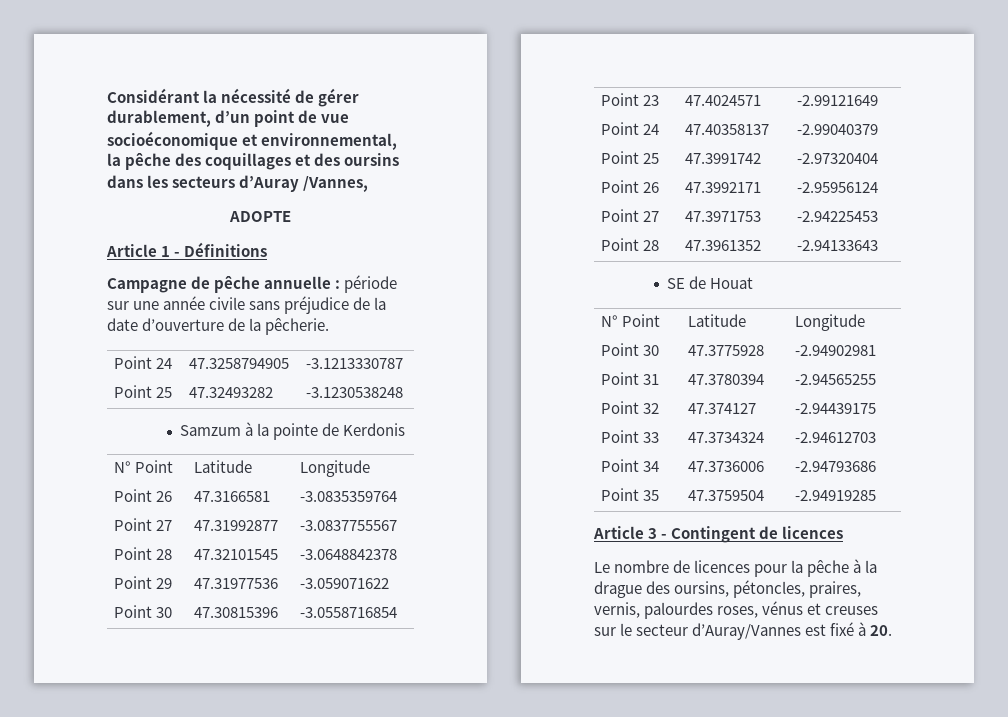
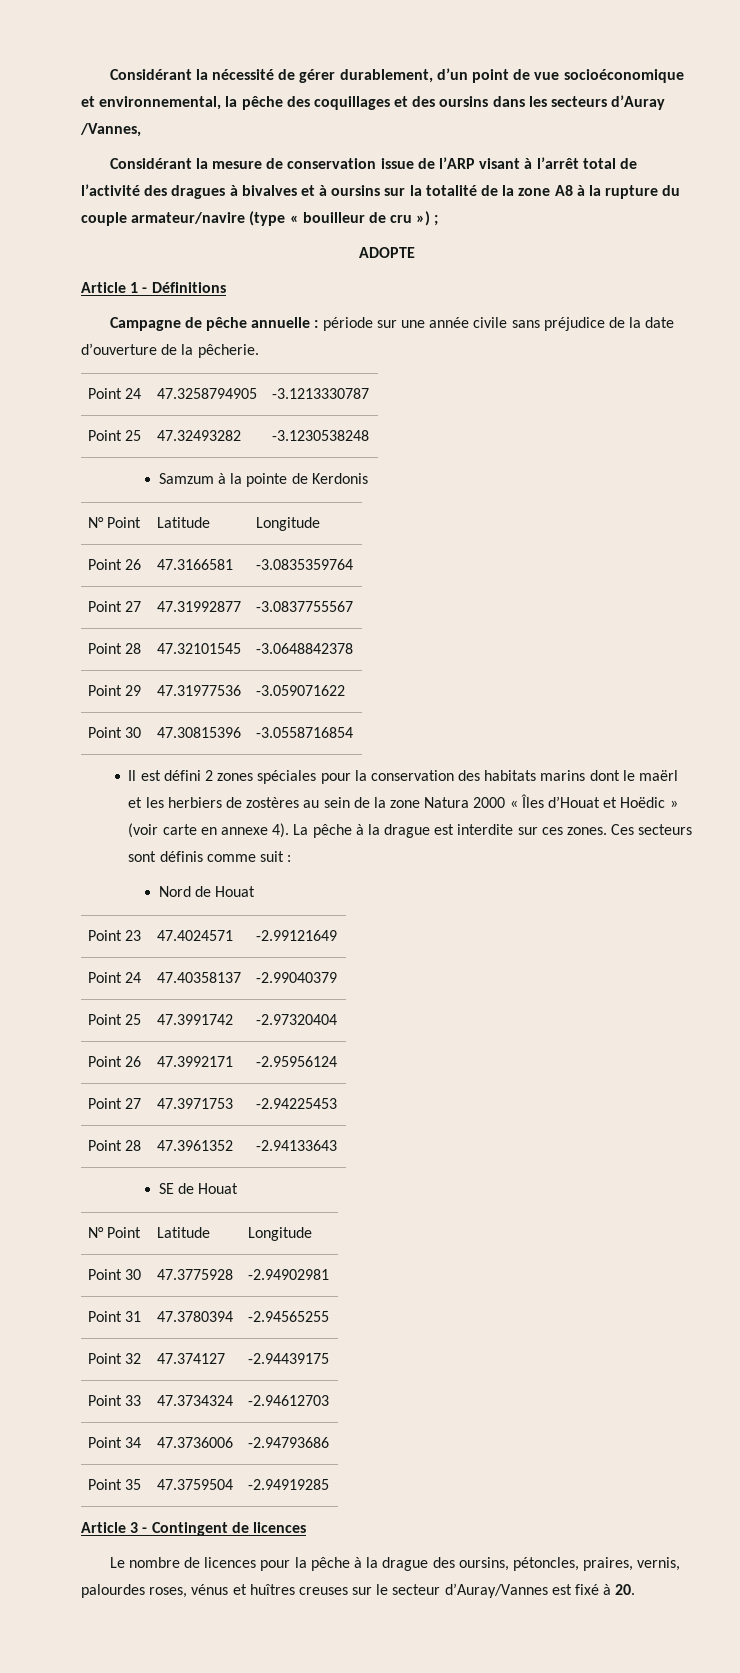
+ Considérant la mesure de conservation issue de l’ARP visant à l’arrêt total de l’activité des dragues à bivalves et à oursins sur la totalité de la zone A8 à la rupture du couple armateur/navire (type « bouilleur de cru ») ;
+ Il est défini 2 zones spéciales pour la conservation des habitats marins dont le maërl et les herbiers de zostères au sein de la zone Natura 2000 « Îles d’Houat et Hoëdic » (voir carte en annexe 4). La pêche à la drague est interdite sur ces zones. Ces secteurs sont définis comme suit :
+ Nord de Houat
- Le nombre de licences pour la pêche à la drague des oursins, pétoncles, praires, vernis, palourdes roses, vénus et creuses sur le secteur d’Auray/Vannes est fixé à 20.
+ Le nombre de licences pour la pêche à la drague des oursins, pétoncles, praires, vernis, palourdes roses, vénus et huîtres creuses sur le secteur d’Auray/Vannes est fixé à 20.

